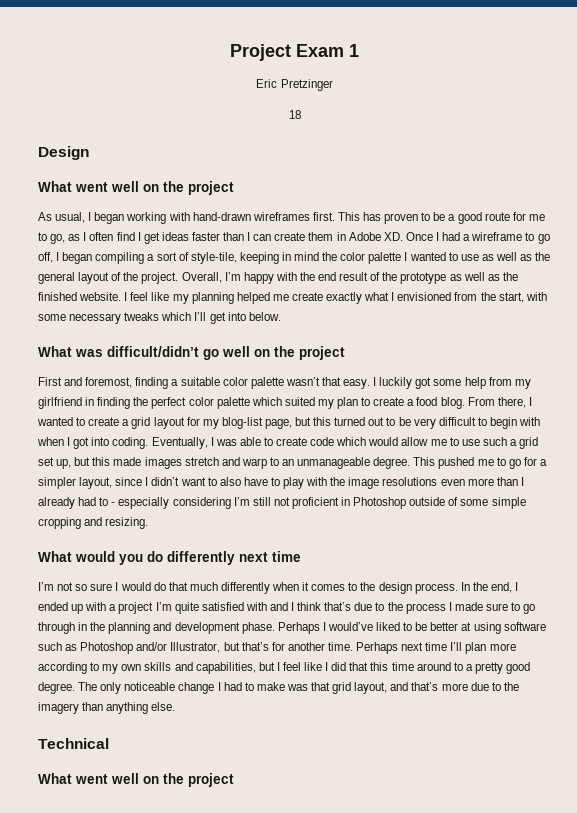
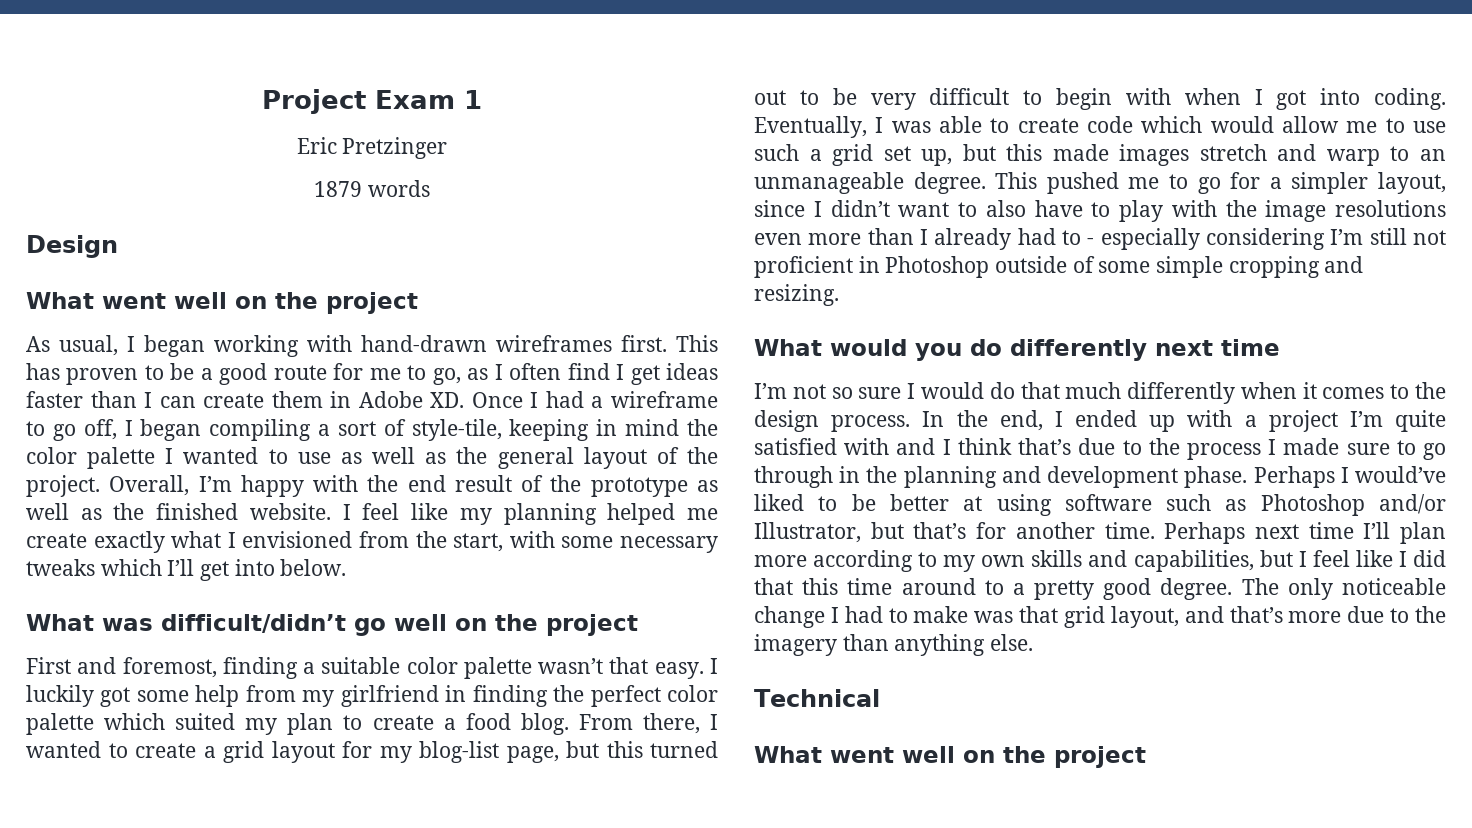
- 18
+ 1879 words

